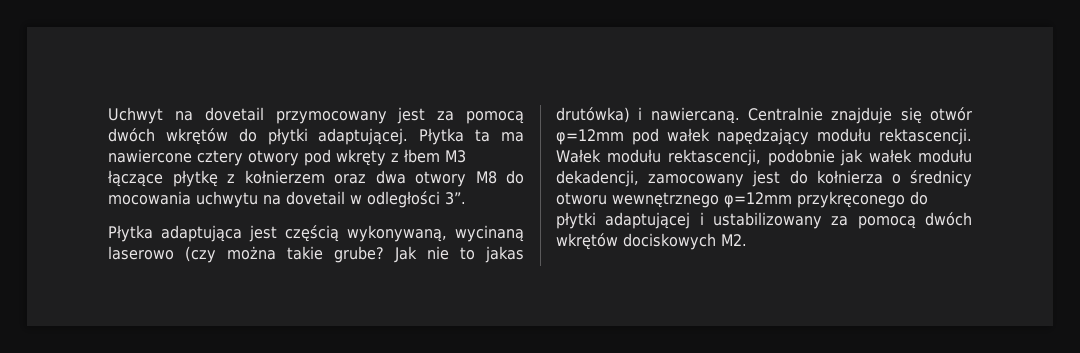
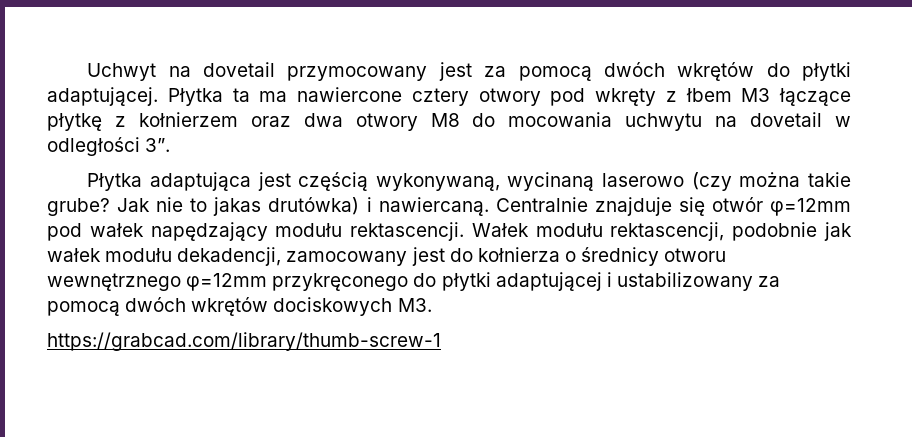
- Wałek modułu rektascencji, podobnie jak wałek modułu dekadencji, zamocowany jest do kołnierza o średnicy otworu wewnętrznego φ=12mm przykręconego do płytki adaptującej i ustabilizowany za pomocą dwóch wkrętów dociskowych M2.
+ Wałek modułu rektascencji, podobnie jak wałek modułu dekadencji, zamocowany jest do kołnierza o średnicy otworu wewnętrznego φ=12mm przykręconego do płytki adaptującej i ustabilizowany za pomocą dwóch wkrętów dociskowych M3.
+ https://grabcad.com/library/thumb-screw-1

